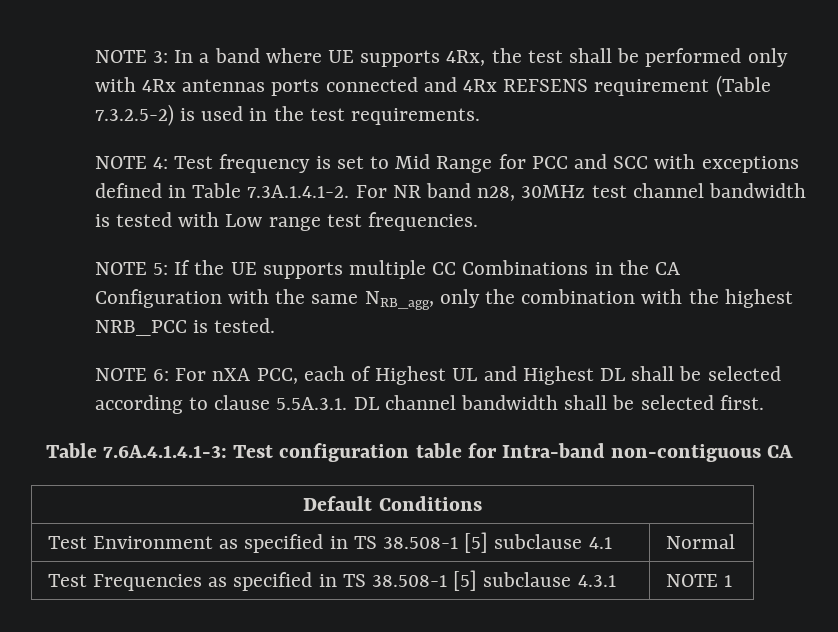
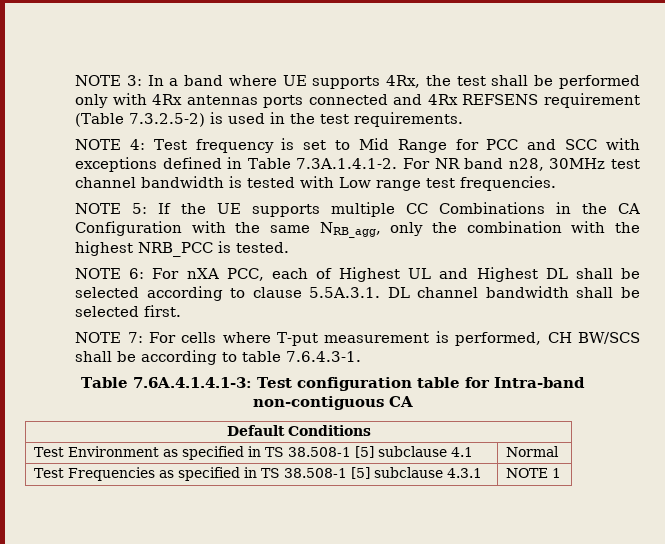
+ NOTE 7: For cells where T-put measurement is performed, CH BW/SCS shall be according to table 7.6.4.3-1.

